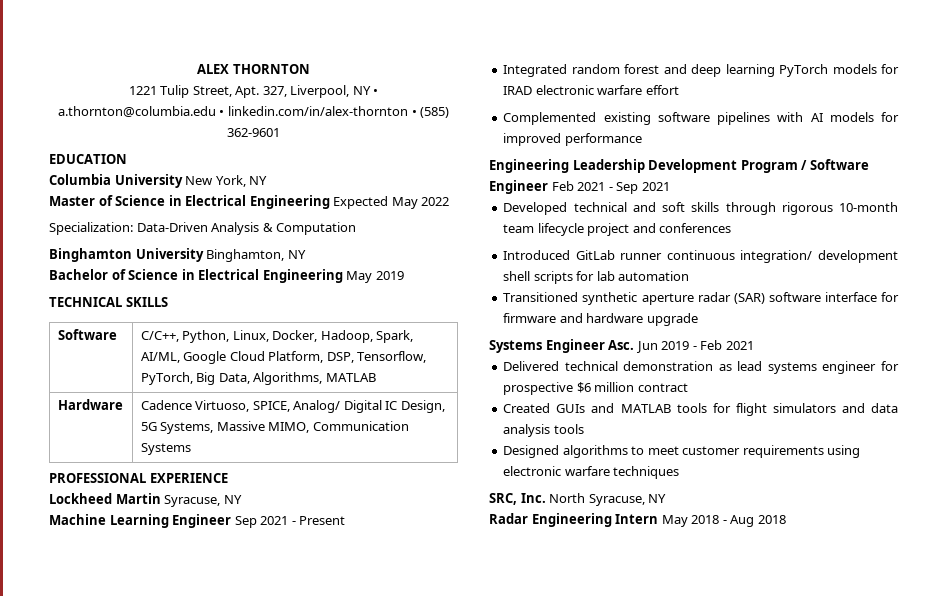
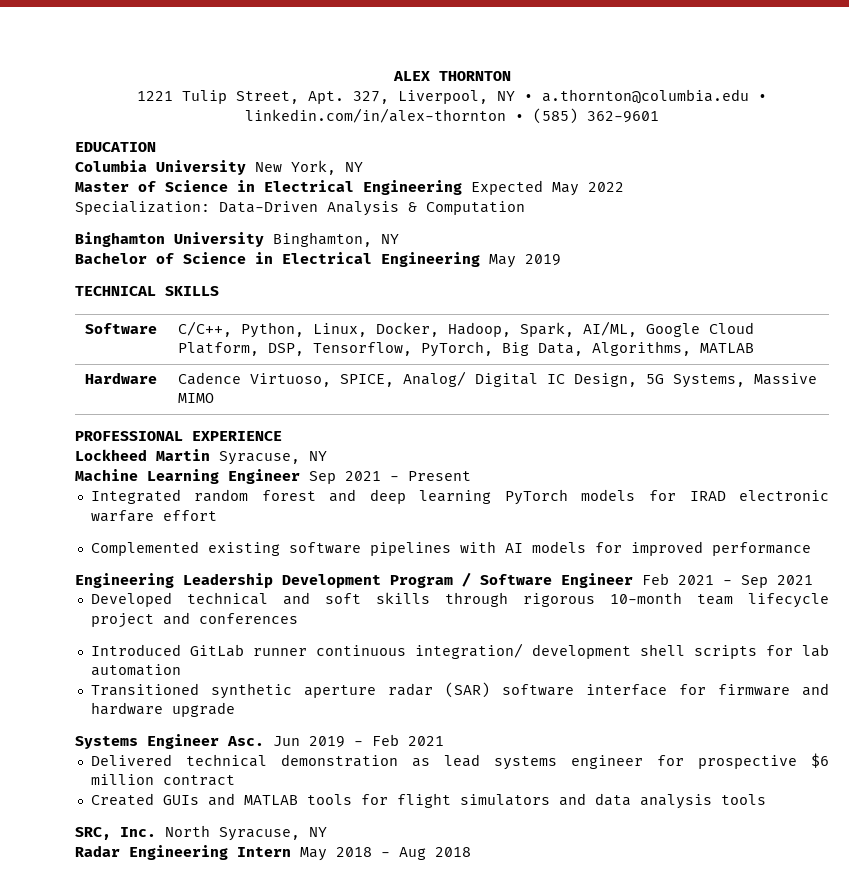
- Hardware | Cadence Virtuoso, SPICE, Analog/ Digital IC Design, 5G Systems, Massive MIMO, Communication Systems
+ Hardware | Cadence Virtuoso, SPICE, Analog/ Digital IC Design, 5G Systems, Massive MIMO
- Designed algorithms to meet customer requirements using electronic warfare techniques

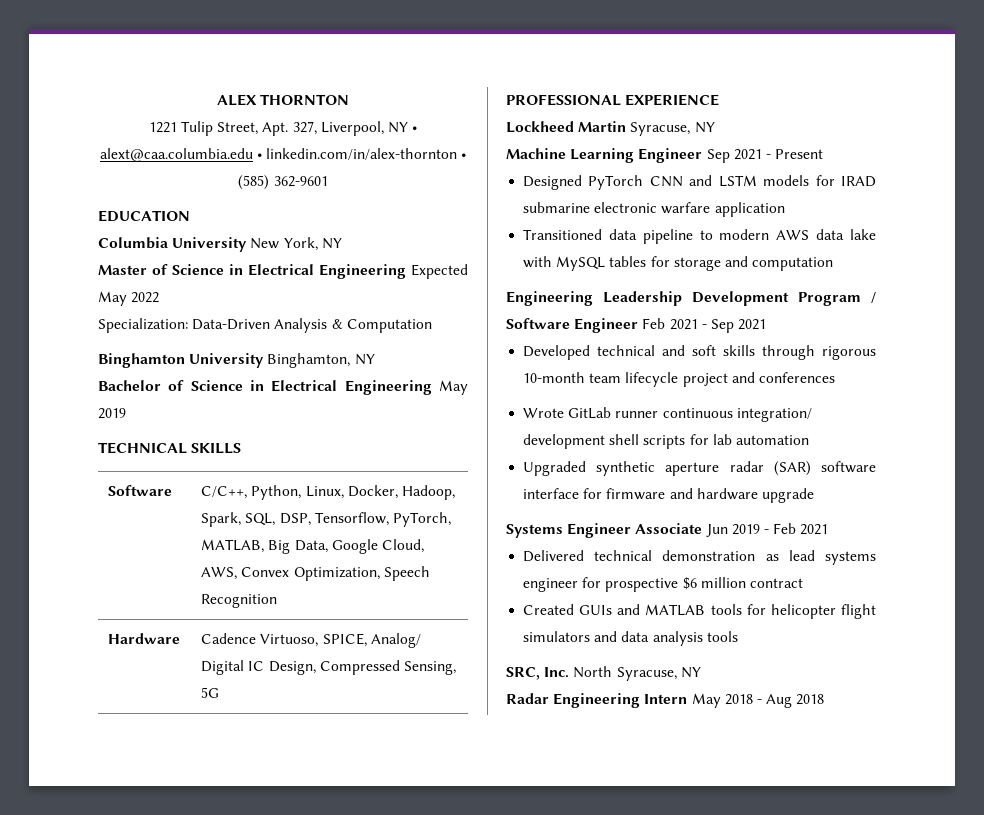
- 1221 Tulip Street, Apt. 327, Liverpool, NY • a.thornton@columbia.edu • linkedin.com/in/alex-thornton • (585) 362-9601
+ 1221 Tulip Street, Apt. 327, Liverpool, NY • alext@caa.columbia.edu • linkedin.com/in/alex-thornton • (585) 362-9601
- Software | C/C++, Python, Linux, Docker, Hadoop, Spark, AI/ML, Google Cloud Platform, DSP, Tensorflow, PyTorch, Big Data, Algorithms, MATLAB
+ Software | C/C++, Python, Linux, Docker, Hadoop, Spark, SQL, DSP, Tensorflow, PyTorch, MATLAB, Big Data, Google Cloud, AWS, Convex Optimization, Speech Recognition
- Hardware | Cadence Virtuoso, SPICE, Analog/ Digital IC Design, 5G Systems, Massive MIMO
+ Hardware | Cadence Virtuoso, SPICE, Analog/ Digital IC Design, Compressed Sensing, 5G
- Integrated random forest and deep learning PyTorch models for IRAD electronic warfare effort
- Complemented existing software pipelines with AI models for improved performance
+ Designed PyTorch CNN and LSTM models for IRAD submarine electronic warfare application
+ Transitioned data pipeline to modern AWS data lake with MySQL tables for storage and computation
- Introduced GitLab runner continuous integration/ development shell scripts for lab automation
+ Wrote GitLab runner continuous integration/ development shell scripts for lab automation
- Transitioned synthetic aperture radar (SAR) software interface for firmware and hardware upgrade
+ Upgraded synthetic aperture radar (SAR) software interface for firmware and hardware upgrade
- Systems Engineer Asc. Jun 2019 - Feb 2021
+ Systems Engineer Associate Jun 2019 - Feb 2021
- Created GUIs and MATLAB tools for flight simulators and data analysis tools
+ Created GUIs and MATLAB tools for helicopter flight simulators and data analysis tools

